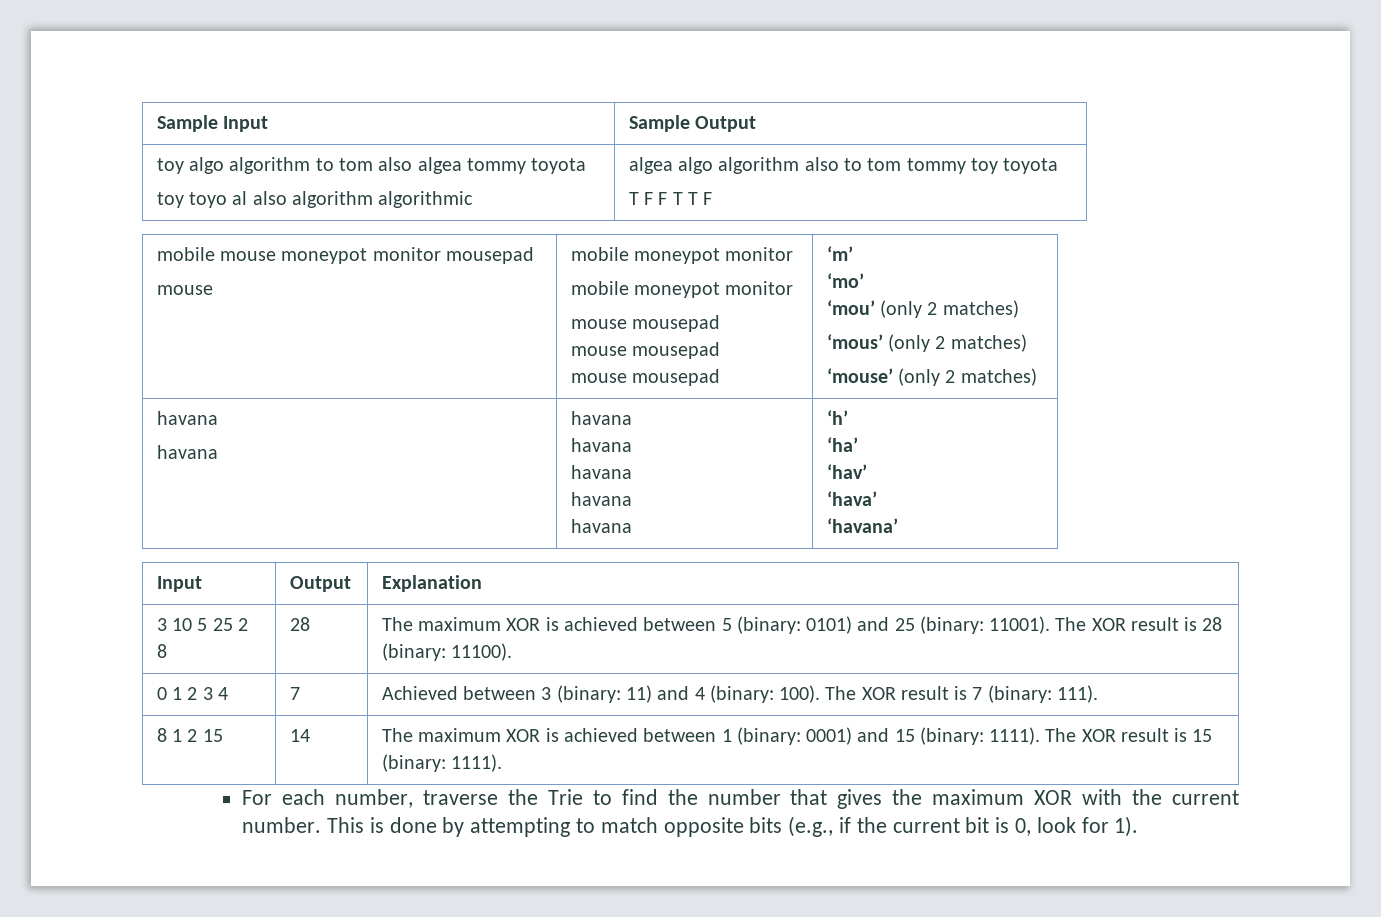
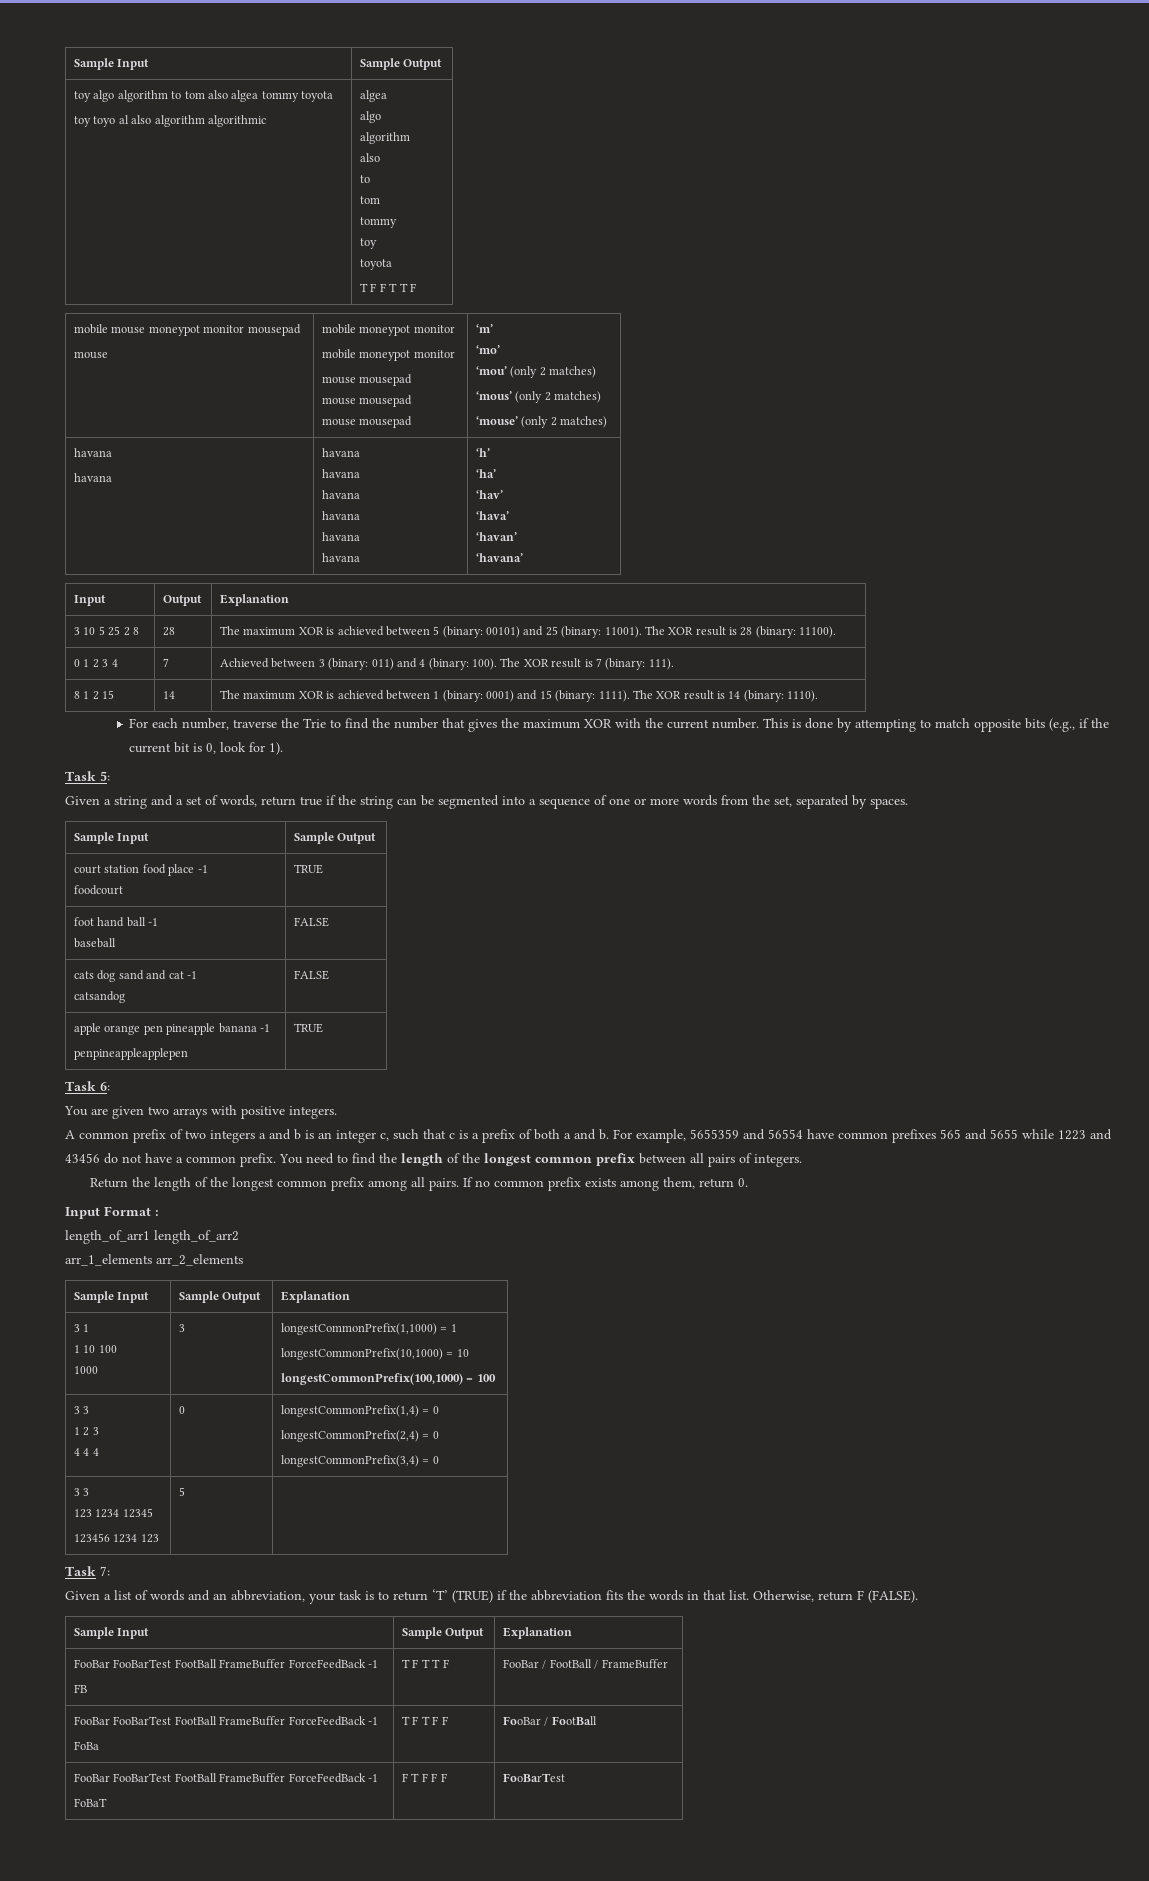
  toy algo algorithm to tom also algea tommy toyota
- toy toyo al also algorithm algorithmic | algea algo algorithm also to tom tommy toy toyota
+ toy toyo al also algorithm algorithmic | algea
+ algo
+ algorithm
+ also
+ to
+ tom
+ tommy
+ toy
+ toyota
  mobile mouse moneypot monitor mousepad
  mouse | mobile moneypot monitor
  mobile moneypot monitor
  mouse mousepad
  mouse mousepad
  mouse mousepad | ‘m’
  ‘mo’
  ‘mou’ (only 2 matches)
  ‘mous’ (only 2 matches)
  ‘mouse’ (only 2 matches)
  havana
  havana | havana
  havana
  havana
  havana
+ havana
  havana | ‘h’
  ‘ha’
  ‘hav’
  ‘hava’
+ ‘havan’
- 3 10 5 25 2 8 | 28 | The maximum XOR is achieved between 5 (binary: 0101) and 25 (binary: 11001). The XOR result is 28 (binary: 11100).
+ 3 10 5 25 2 8 | 28 | The maximum XOR is achieved between 5 (binary: 00101) and 25 (binary: 11001). The XOR result is 28 (binary: 11100).
- 0 1 2 3 4 | 7 | Achieved between 3 (binary: 11) and 4 (binary: 100). The XOR result is 7 (binary: 111).
+ 0 1 2 3 4 | 7 | Achieved between 3 (binary: 011) and 4 (binary: 100). The XOR result is 7 (binary: 111).
- 8 1 2 15 | 14 | The maximum XOR is achieved between 1 (binary: 0001) and 15 (binary: 1111). The XOR result is 15 (binary: 1111).
+ 8 1 2 15 | 14 | The maximum XOR is achieved between 1 (binary: 0001) and 15 (binary: 1111). The XOR result is 14 (binary: 1110).
+ Task 5:
+ Given a string and a set of words, return true if the string can be segmented into a sequence of one or more words from the set, separated by spaces.
+ Sample Input | Sample Output
+ court station food place -1
+ foodcourt | TRUE
+ foot hand ball -1
+ baseball | FALSE
+ cats dog sand and cat -1
+ catsandog | FALSE
+ apple orange pen pineapple banana -1
+ penpineappleapplepen | TRUE
+ Task 6:
+ You are given two arrays with positive integers.
+ A common prefix of two integers a and b is an integer c, such that c is a prefix of both a and b. For example, 5655359 and 56554 have common prefixes 565 and 5655 while 1223 and 43456 do not have a common prefix. You need to find the length of the longest common prefix between all pairs of integers.
+ Return the length of the longest common prefix among all pairs. If no common prefix exists among them, return 0.
+ Input Format :
+ length_of_arr1 length_of_arr2
+ arr_1_elements arr_2_elements
+ Sample Input | Sample Output | Explanation
+ 3 1
+ 1 10 100
+ 1000 | 3 | longestCommonPrefix(1,1000) = 1
+ longestCommonPrefix(10,1000) = 10
+ longestCommonPrefix(100,1000) = 100
+ 3 3
+ 1 2 3
+ 4 4 4 | 0 | longestCommonPrefix(1,4) = 0
+ longestCommonPrefix(2,4) = 0
+ longestCommonPrefix(3,4) = 0
+ 3 3
+ 123 1234 12345
+ 123456 1234 123 | 5 |
+ Task 7:
+ Given a list of words and an abbreviation, your task is to return ‘T’ (TRUE) if the abbreviation fits the words in that list. Otherwise, return F (FALSE).
+ Sample Input | Sample Output | Explanation
+ FooBar FooBarTest FootBall FrameBuffer ForceFeedBack -1
+ FB | T F T T F | FooBar / FootBall / FrameBuffer
+ FooBar FooBarTest FootBall FrameBuffer ForceFeedBack -1
+ FoBa | T F T F F | FooBar / FootBall
+ FooBar FooBarTest FootBall FrameBuffer ForceFeedBack -1
+ FoBaT | F T F F F | FooBarTest

